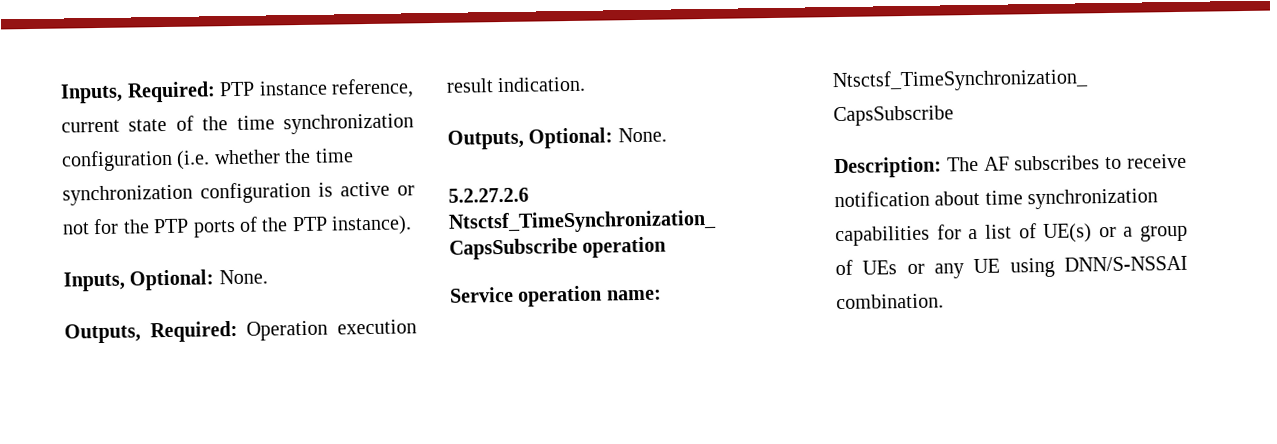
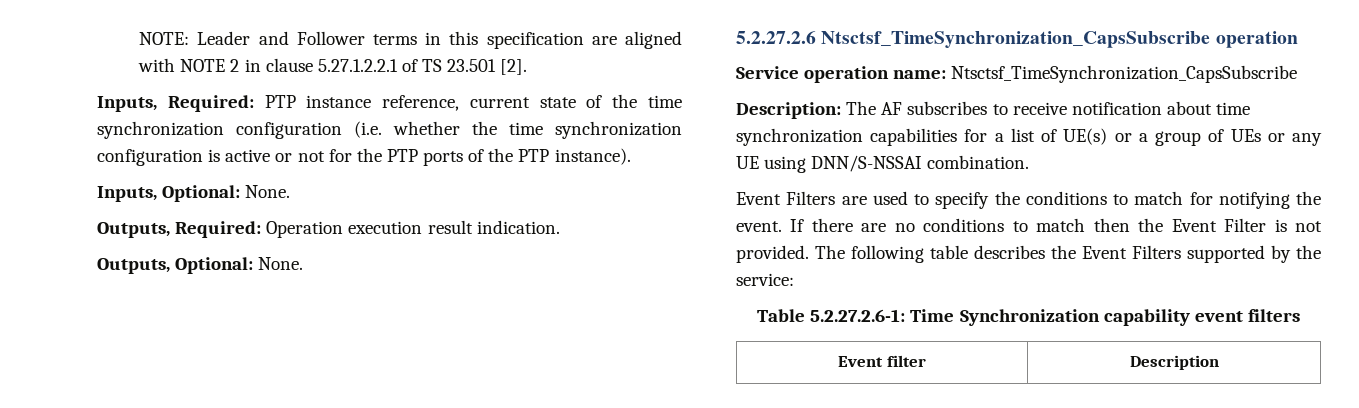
+ NOTE: Leader and Follower terms in this specification are aligned with NOTE 2 in clause 5.27.1.2.2.1 of TS 23.501 [2].
+ Event Filters are used to specify the conditions to match for notifying the event. If there are no conditions to match then the Event Filter is not provided. The following table describes the Event Filters supported by the service:
+ Table 5.2.27.2.6-1: Time Synchronization capability event filters
+ Event filter | Description

